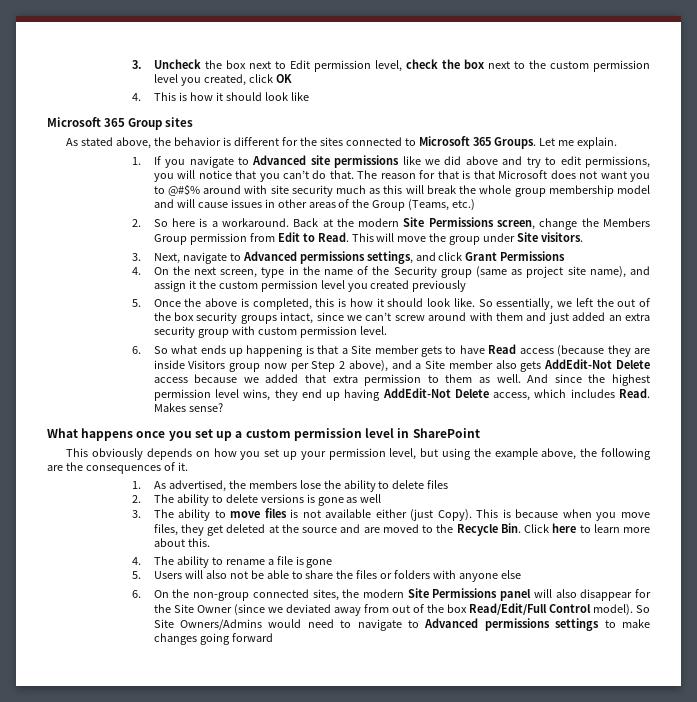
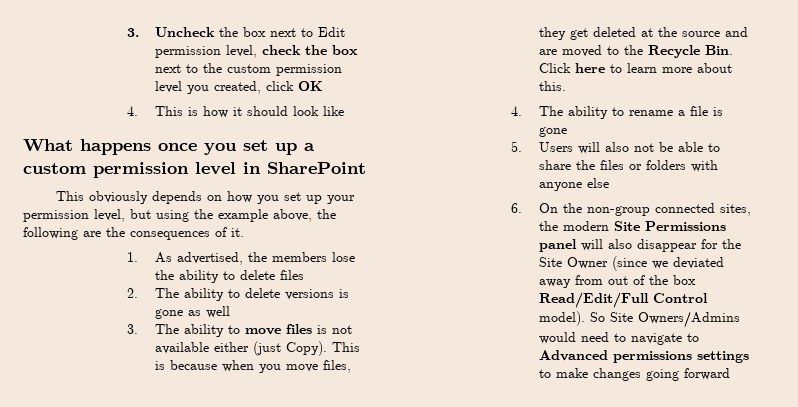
- Microsoft 365 Group sites
- As stated above, the behavior is different for the sites connected to Microsoft 365 Groups. Let me explain.
- 1. If you navigate to Advanced site permissions like we did above and try to edit permissions, you will notice that you can’t do that. The reason for that is that Microsoft does not want you to @#$% around with site security much as this will break the whole group membership model and will cause issues in other areas of the Group (Teams, etc.)
- 2. So here is a workaround. Back at the modern Site Permissions screen, change the Members Group permission from Edit to Read. This will move the group under Site visitors.
- 3. Next, navigate to Advanced permissions settings, and click Grant Permissions
- 4. On the next screen, type in the name of the Security group (same as project site name), and assign it the custom permission level you created previously
- 5. Once the above is completed, this is how it should look like. So essentially, we left the out of the box security groups intact, since we can’t screw around with them and just added an extra security group with custom permission level.
- 6. So what ends up happening is that a Site member gets to have Read access (because they are inside Visitors group now per Step 2 above), and a Site member also gets AddEdit-Not Delete access because we added that extra permission to them as well. And since the highest permission level wins, they end up having AddEdit-Not Delete access, which includes Read. Makes sense?

